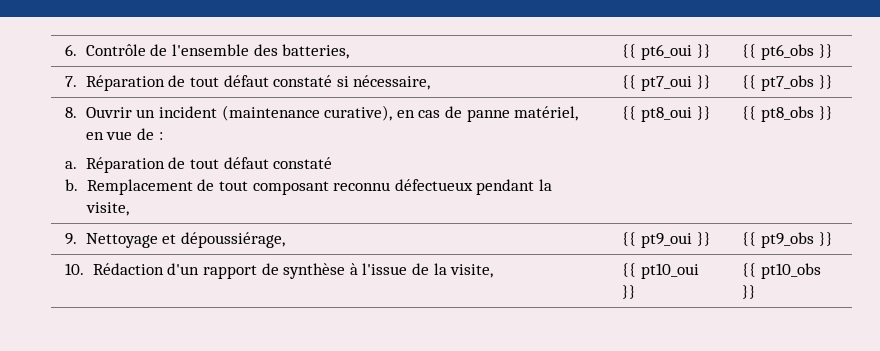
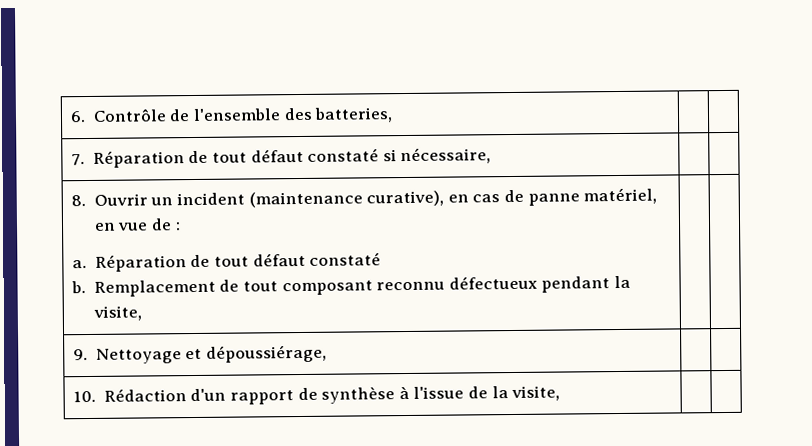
- 6. Contrôle de l'ensemble des batteries, | {{ pt6_oui }} | {{ pt6_obs }}
+ 6. Contrôle de l'ensemble des batteries, | |
- 7. Réparation de tout défaut constaté si nécessaire, | {{ pt7_oui }} | {{ pt7_obs }}
+ 7. Réparation de tout défaut constaté si nécessaire, | |
  8. Ouvrir un incident (maintenance curative), en cas de panne matériel, en vue de :
  a. Réparation de tout défaut constaté
- b. Remplacement de tout composant reconnu défectueux pendant la visite, | {{ pt8_oui }} | {{ pt8_obs }}
- 9. Nettoyage et dépoussiérage, | {{ pt9_oui }} | {{ pt9_obs }}
+ b. Remplacement de tout composant reconnu défectueux pendant la visite, | |
+ 9. Nettoyage et dépoussiérage, | |
- 10. Rédaction d'un rapport de synthèse à l'issue de la visite, | {{ pt10_oui }} | {{ pt10_obs }}
+ 10. Rédaction d'un rapport de synthèse à l'issue de la visite, | |

